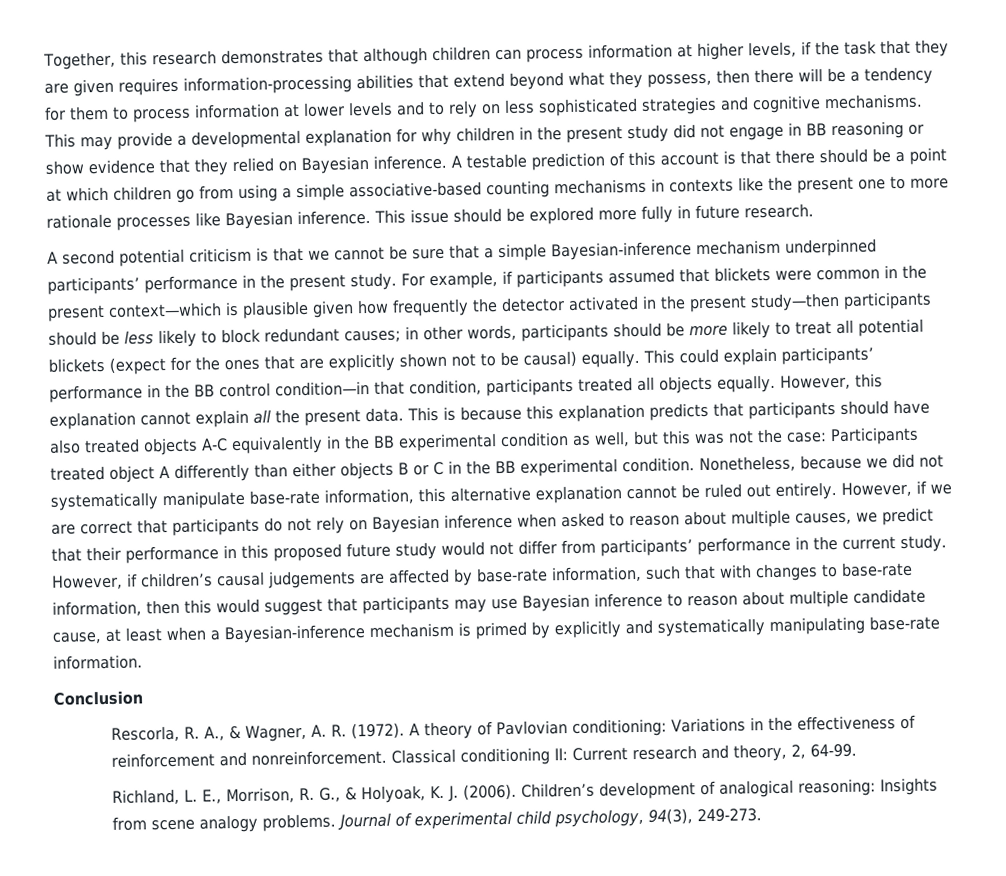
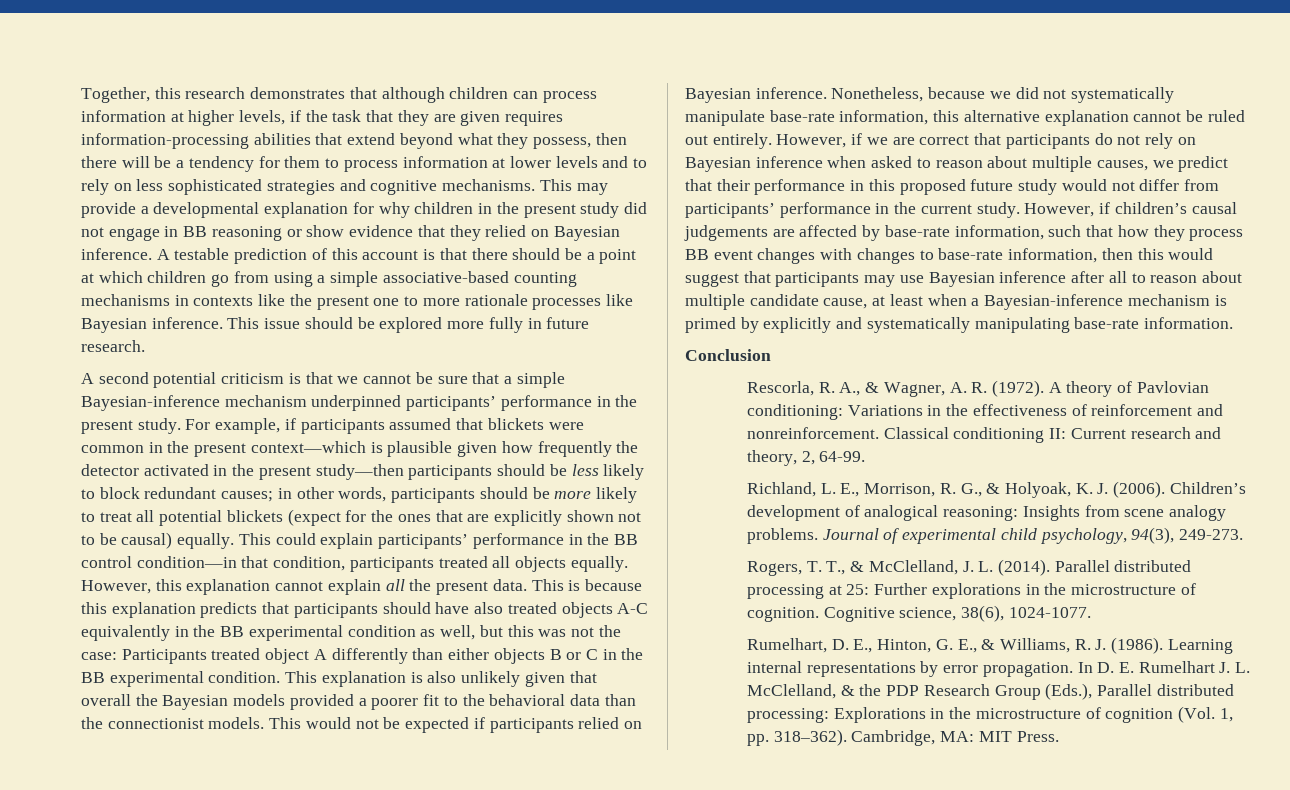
+ This explanation is also unlikely given that overall the Bayesian models provided a poorer fit to the behavioral data than the connectionist models. This would not be expected if participants relied on Bayesian inference.
- However, if children’s causal judgements are affected by base-rate information, such that with changes to base-rate information, then this would suggest that participants may use Bayesian inference to reason about multiple candidate cause, at least when a Bayesian-inference mechanism is primed by explicitly and systematically manipulating base-rate information.
+ However, if children’s causal judgements are affected by base-rate information, such that how they process BB event changes with changes to base-rate information, then this would suggest that participants may use Bayesian inference after all to reason about multiple candidate cause, at least when a Bayesian-inference mechanism is primed by explicitly and systematically manipulating base-rate information.
+ Rogers, T. T., & McClelland, J. L. (2014). Parallel distributed processing at 25: Further explorations in the microstructure of cognition. Cognitive science, 38(6), 1024-1077.
+ Rumelhart, D. E., Hinton, G. E., & Williams, R. J. (1986). Learning internal representations by error propagation. In D. E. Rumelhart J. L. McClelland, & the PDP Research Group (Eds.), Parallel distributed processing: Explorations in the microstructure of cognition (Vol. 1, pp. 318–362). Cambridge, MA: MIT Press.

